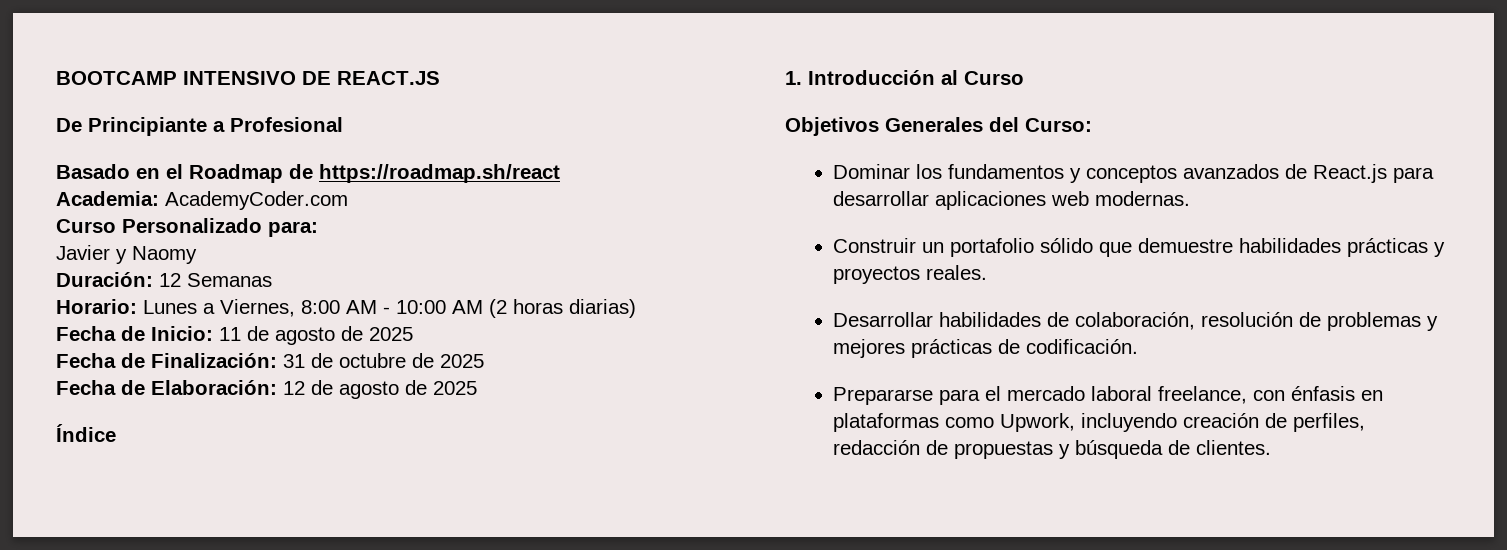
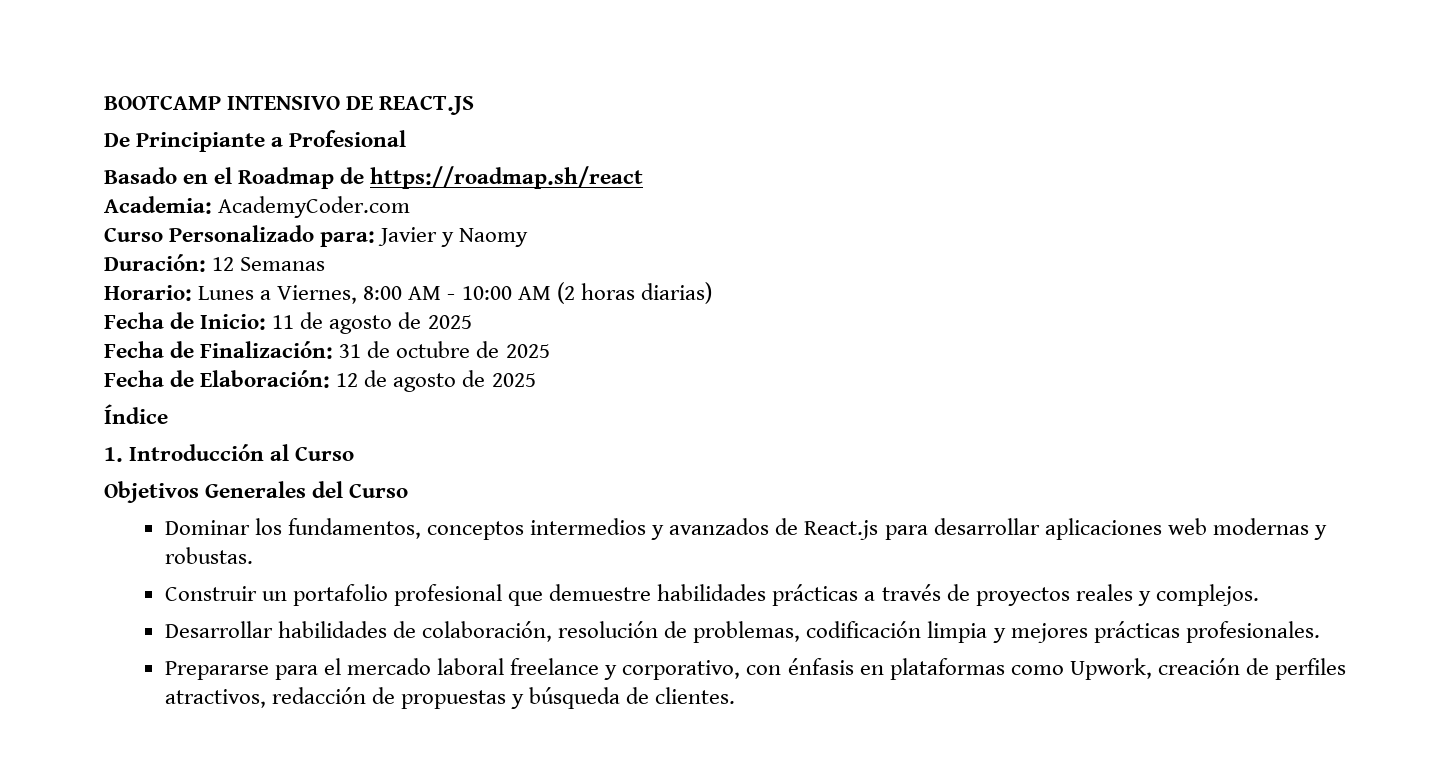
- Curso Personalizado para:
- Javier y Naomy
+ Curso Personalizado para: Javier y Naomy
- Objetivos Generales del Curso:
+ Objetivos Generales del Curso
- Dominar los fundamentos y conceptos avanzados de React.js para desarrollar aplicaciones web modernas.
+ Dominar los fundamentos, conceptos intermedios y avanzados de React.js para desarrollar aplicaciones web modernas y robustas.
- Construir un portafolio sólido que demuestre habilidades prácticas y proyectos reales.
+ Construir un portafolio profesional que demuestre habilidades prácticas a través de proyectos reales y complejos.
- Desarrollar habilidades de colaboración, resolución de problemas y mejores prácticas de codificación.
+ Desarrollar habilidades de colaboración, resolución de problemas, codificación limpia y mejores prácticas profesionales.
- Prepararse para el mercado laboral freelance, con énfasis en plataformas como Upwork, incluyendo creación de perfiles, redacción de propuestas y búsqueda de clientes.
+ Prepararse para el mercado laboral freelance y corporativo, con énfasis en plataformas como Upwork, creación de perfiles atractivos, redacción de propuestas y búsqueda de clientes.

